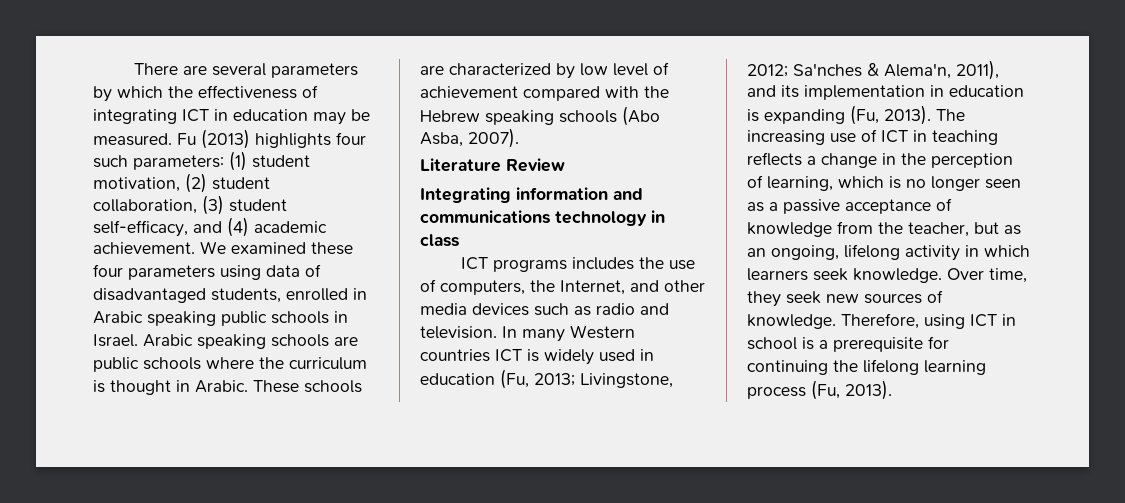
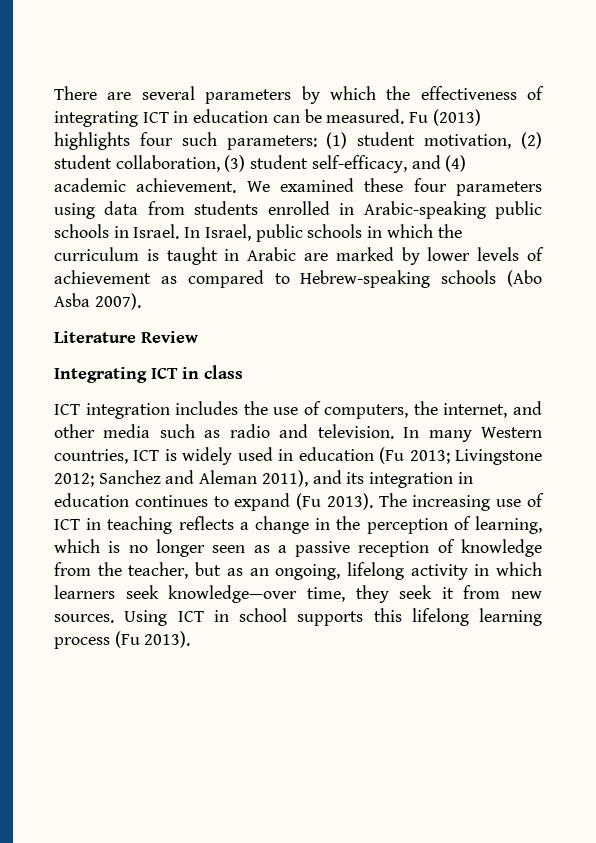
- There are several parameters by which the effectiveness of integrating ICT in education may be measured.
+ There are several parameters by which the effectiveness of integrating ICT in education can be measured.
- We examined these four parameters using data of disadvantaged students, enrolled in Arabic speaking public schools in Israel. Arabic speaking schools are public schools where the curriculum is thought in Arabic. These schools are characterized by low level of achievement compared with the Hebrew speaking schools (Abo Asba, 2007).
+ We examined these four parameters using data from students enrolled in Arabic-speaking public schools in Israel. In Israel, public schools in which the curriculum is taught in Arabic are marked by lower levels of achievement as compared to Hebrew-speaking schools (Abo Asba 2007).
- Integrating information and communications technology in class
+ Integrating ICT in class
- ICT programs includes the use of computers, the Internet, and other media devices such as radio and television.
+ ICT integration includes the use of computers, the internet, and other media such as radio and television.
- In many Western countries ICT is widely used in education (Fu, 2013; Livingstone, 2012; Sa'nches & Alema'n, 2011), and its implementation in education is expanding (Fu, 2013).
+ In many Western countries, ICT is widely used in education (Fu 2013; Livingstone 2012; Sanchez and Aleman 2011), and its integration in education continues to expand (Fu 2013).
- The increasing use of ICT in teaching reflects a change in the perception of learning, which is no longer seen as a passive acceptance of knowledge from the teacher, but as an ongoing, lifelong activity in which learners seek knowledge. Over time, they seek new sources of knowledge. Therefore, using ICT in school is a prerequisite for continuing the lifelong learning process (Fu, 2013).
+ The increasing use of ICT in teaching reflects a change in the perception of learning, which is no longer seen as a passive reception of knowledge from the teacher, but as an ongoing, lifelong activity in which learners seek knowledge—over time, they seek it from new sources. Using ICT in school supports this lifelong learning process (Fu 2013).

